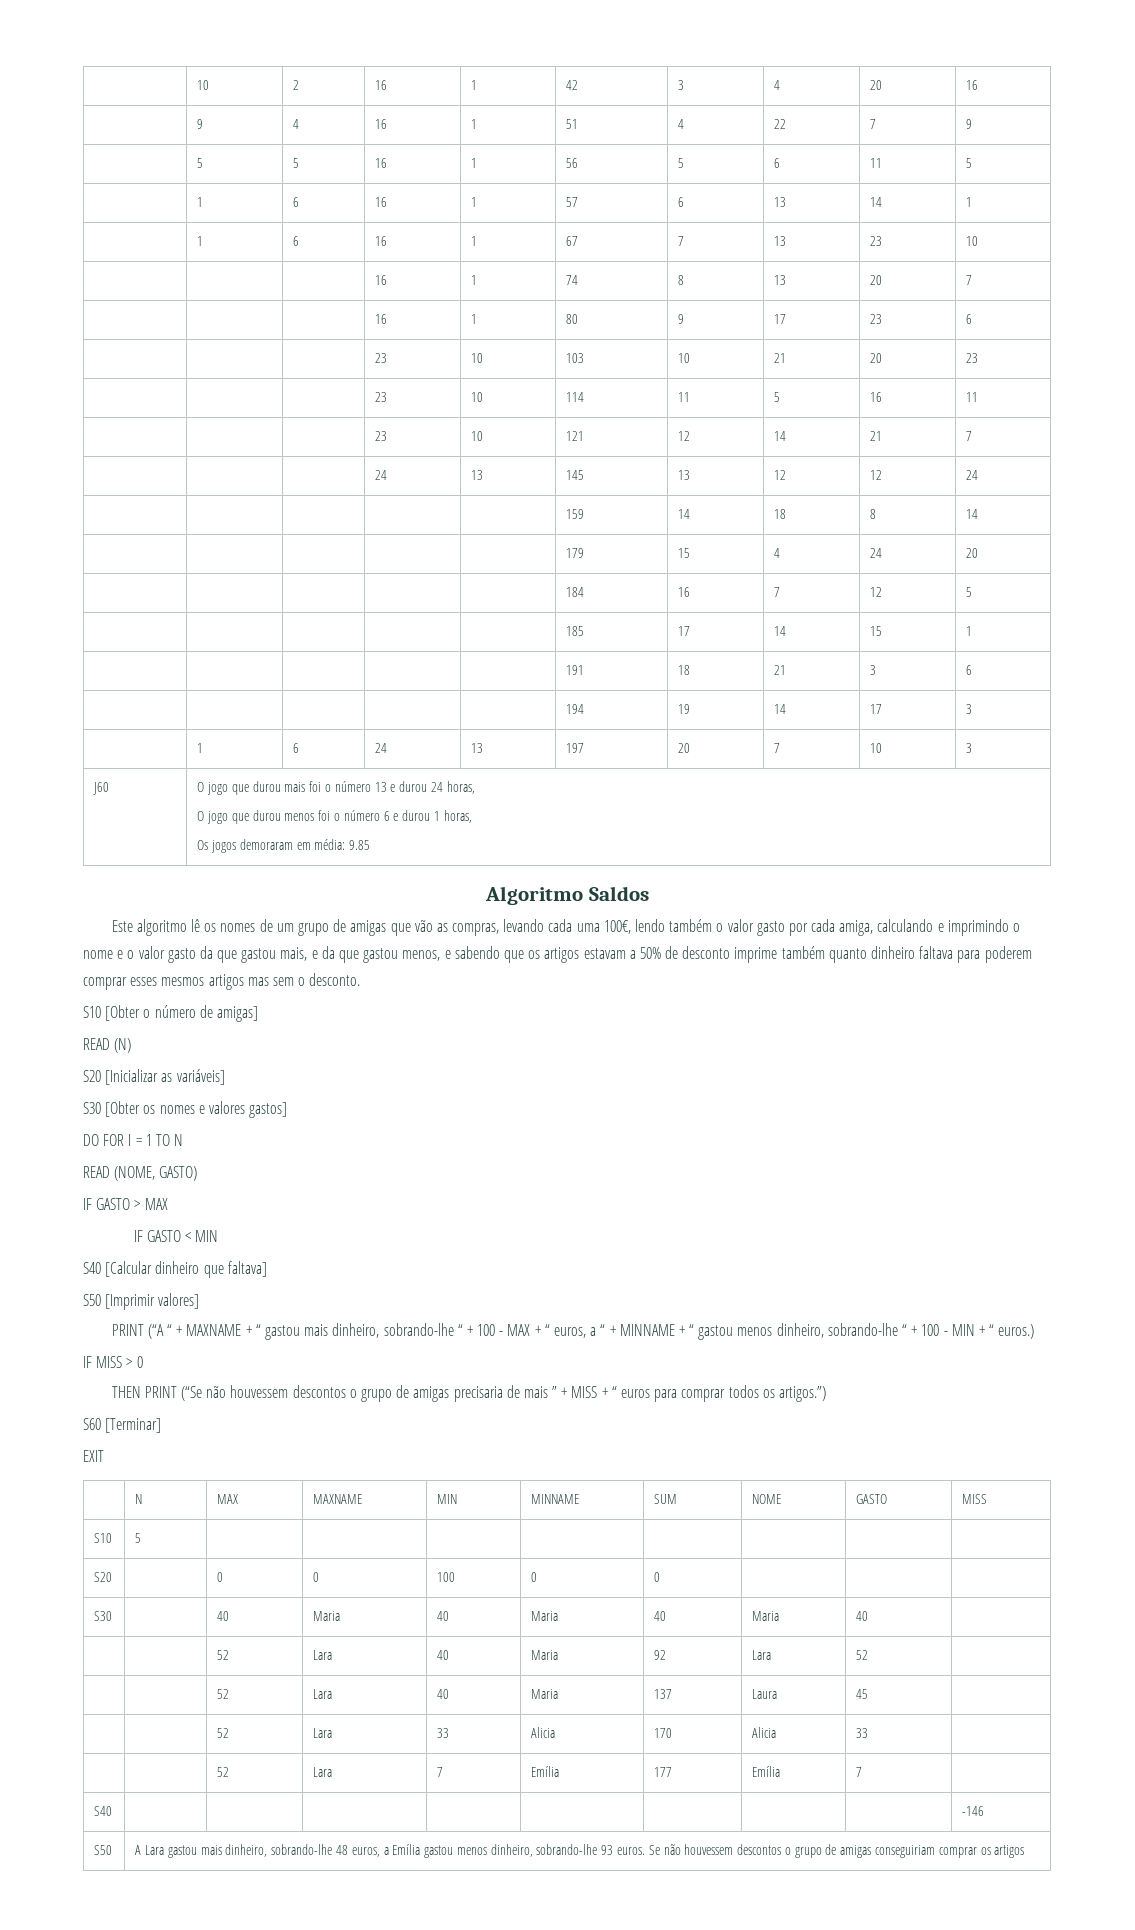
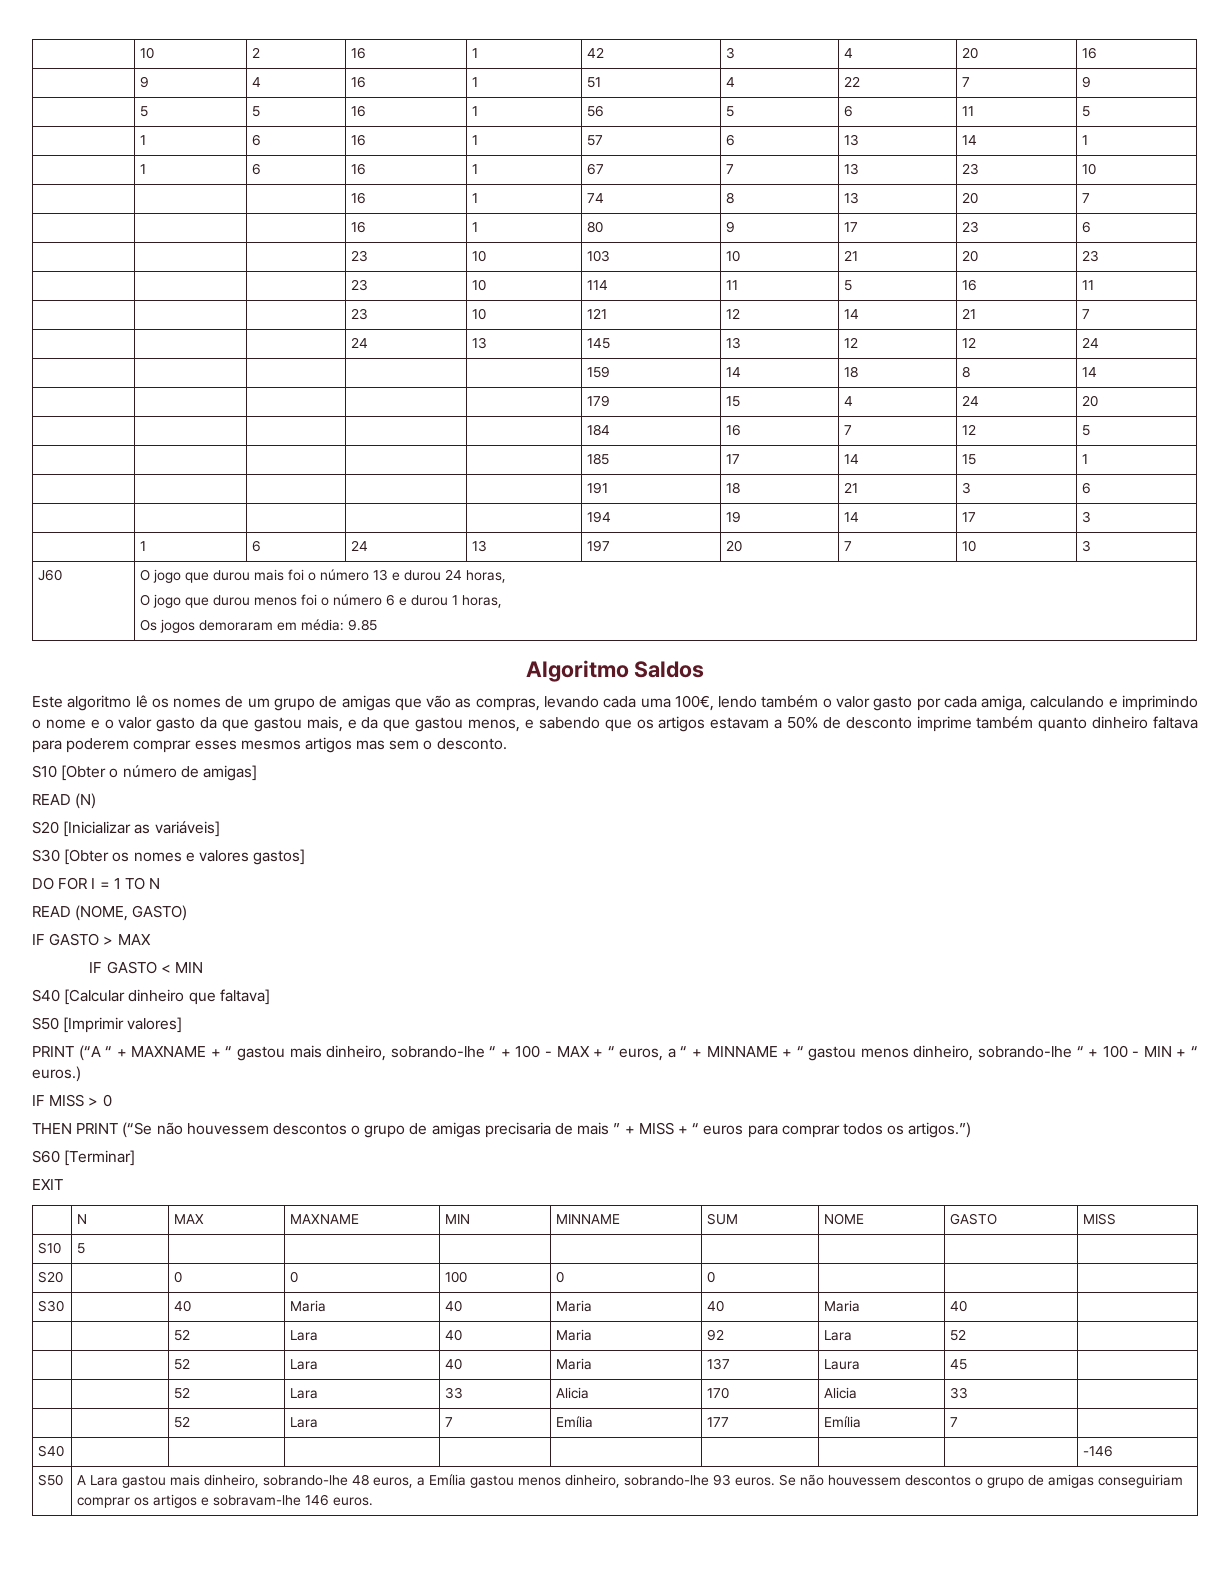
- S50 | A Lara gastou mais dinheiro, sobrando-lhe 48 euros, a Emília gastou menos dinheiro, sobrando-lhe 93 euros. Se não houvessem descontos o grupo de amigas conseguiriam comprar os artigos
+ S50 | A Lara gastou mais dinheiro, sobrando-lhe 48 euros, a Emília gastou menos dinheiro, sobrando-lhe 93 euros. Se não houvessem descontos o grupo de amigas conseguiriam comprar os artigos e sobravam-lhe 146 euros.

